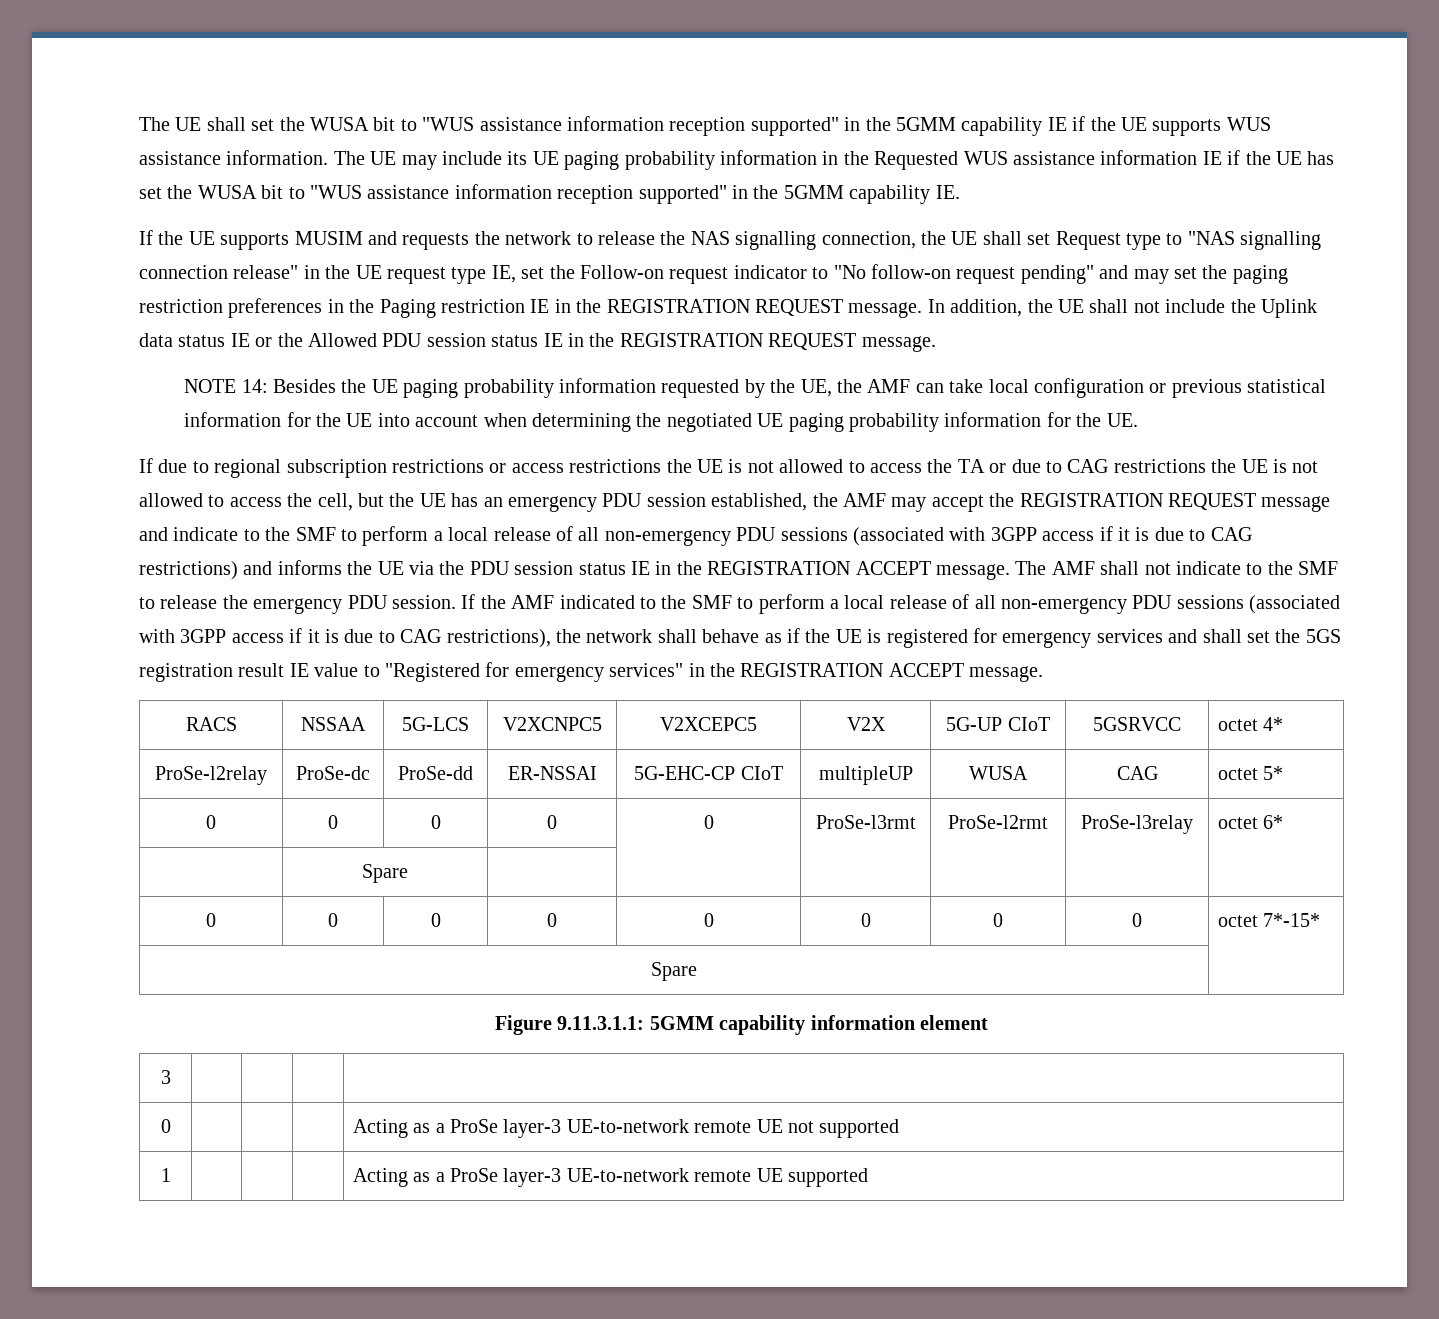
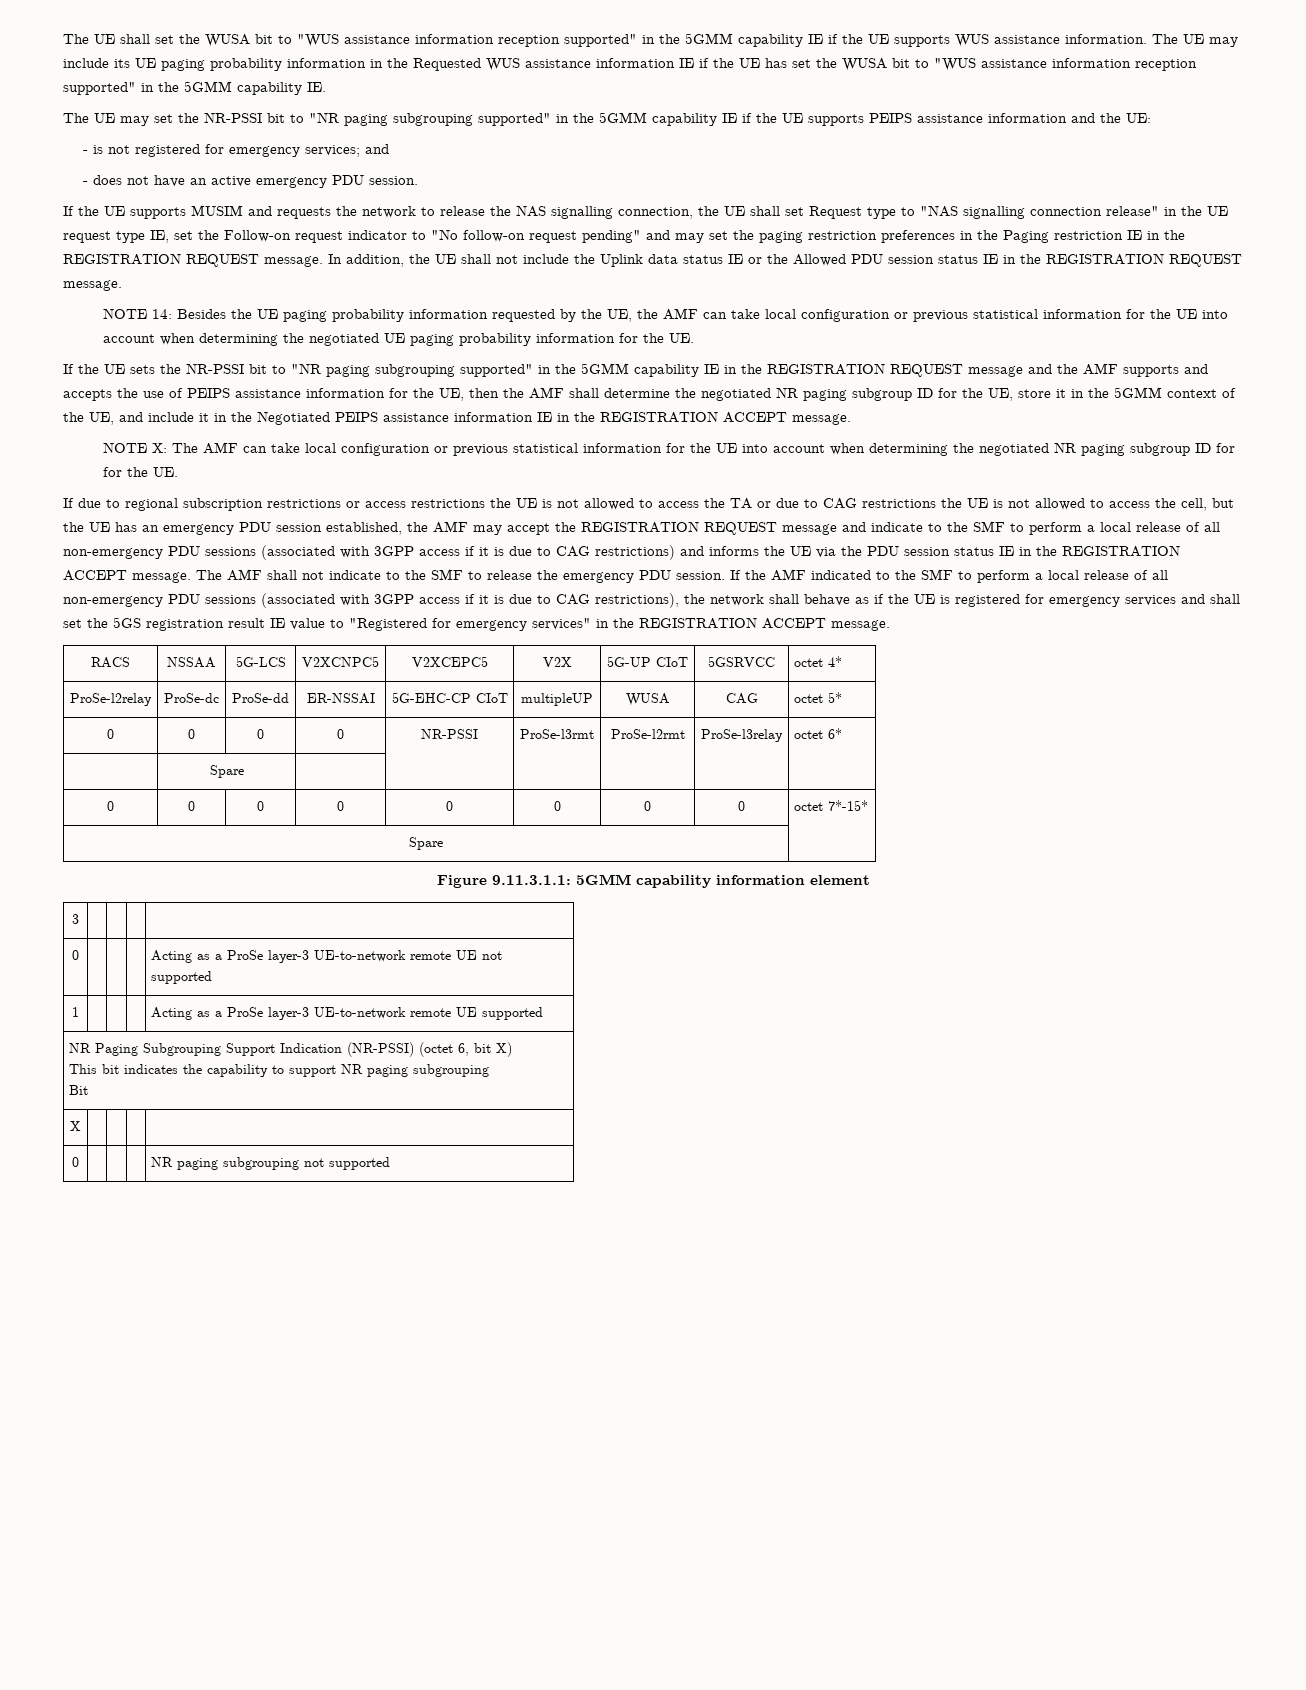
+ The UE may set the NR-PSSI bit to "NR paging subgrouping supported" in the 5GMM capability IE if the UE supports PEIPS assistance information and the UE:
+ - is not registered for emergency services; and
+ - does not have an active emergency PDU session.
+ If the UE sets the NR-PSSI bit to "NR paging subgrouping supported" in the 5GMM capability IE in the REGISTRATION REQUEST message and the AMF supports and accepts the use of PEIPS assistance information for the UE, then the AMF shall determine the negotiated NR paging subgroup ID for the UE, store it in the 5GMM context of the UE, and include it in the Negotiated PEIPS assistance information IE in the REGISTRATION ACCEPT message.
+ NOTE X: The AMF can take local configuration or previous statistical information for the UE into account when determining the negotiated NR paging subgroup ID for for the UE.
- 0 | 0 | 0 | 0 | 0 | ProSe-l3rmt | ProSe-l2rmt | ProSe-l3relay | octet 6*
+ 0 | 0 | 0 | 0 | NR-PSSI | ProSe-l3rmt | ProSe-l2rmt | ProSe-l3relay | octet 6*
+ NR Paging Subgrouping Support Indication (NR-PSSI) (octet 6, bit X)
+ This bit indicates the capability to support NR paging subgrouping
+ Bit
+ X | | | |
+ 0 | | | | NR paging subgrouping not supported

